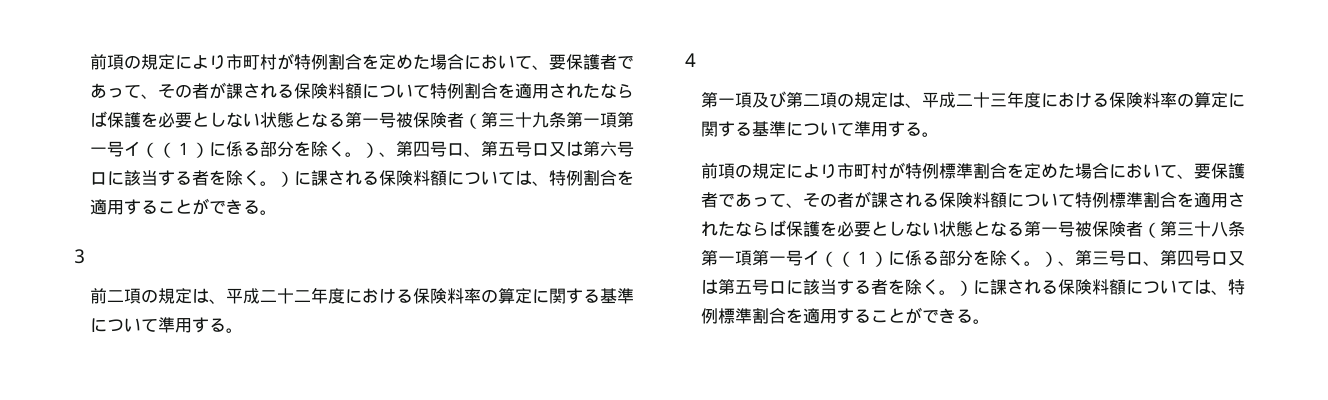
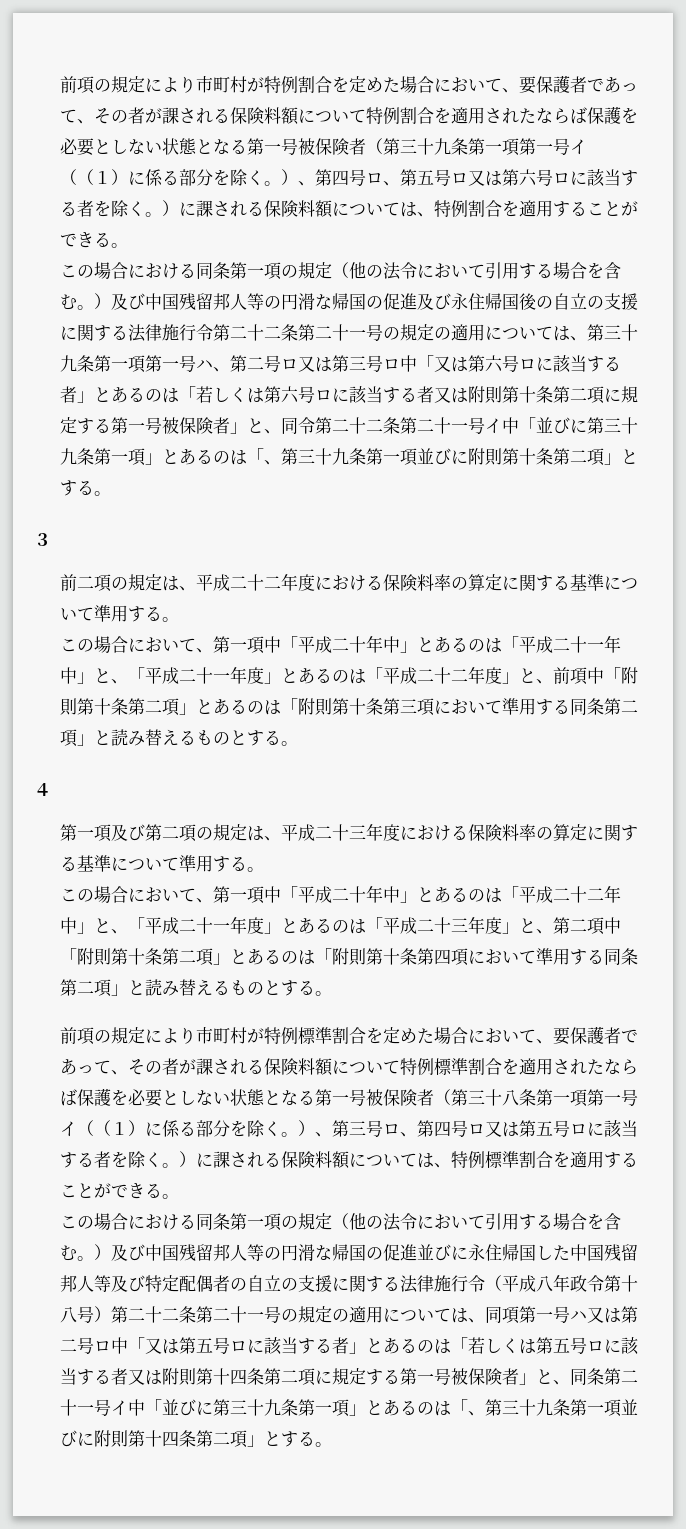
+ この場合における同条第一項の規定（他の法令において引用する場合を含む。）及び中国残留邦人等の円滑な帰国の促進及び永住帰国後の自立の支援に関する法律施行令第二十二条第二十一号の規定の適用については、第三十九条第一項第一号ハ、第二号ロ又は第三号ロ中「又は第六号ロに該当する者」とあるのは「若しくは第六号ロに該当する者又は附則第十条第二項に規定する第一号被保険者」と、同令第二十二条第二十一号イ中「並びに第三十九条第一項」とあるのは「、第三十九条第一項並びに附則第十条第二項」とする。
+ この場合において、第一項中「平成二十年中」とあるのは「平成二十一年中」と、「平成二十一年度」とあるのは「平成二十二年度」と、前項中「附則第十条第二項」とあるのは「附則第十条第三項において準用する同条第二項」と読み替えるものとする。
+ この場合において、第一項中「平成二十年中」とあるのは「平成二十二年中」と、「平成二十一年度」とあるのは「平成二十三年度」と、第二項中「附則第十条第二項」とあるのは「附則第十条第四項において準用する同条第二項」と読み替えるものとする。
+ この場合における同条第一項の規定（他の法令において引用する場合を含む。）及び中国残留邦人等の円滑な帰国の促進並びに永住帰国した中国残留邦人等及び特定配偶者の自立の支援に関する法律施行令（平成八年政令第十八号）第二十二条第二十一号の規定の適用については、同項第一号ハ又は第二号ロ中「又は第五号ロに該当する者」とあるのは「若しくは第五号ロに該当する者又は附則第十四条第二項に規定する第一号被保険者」と、同条第二十一号イ中「並びに第三十九条第一項」とあるのは「、第三十九条第一項並びに附則第十四条第二項」とする。

